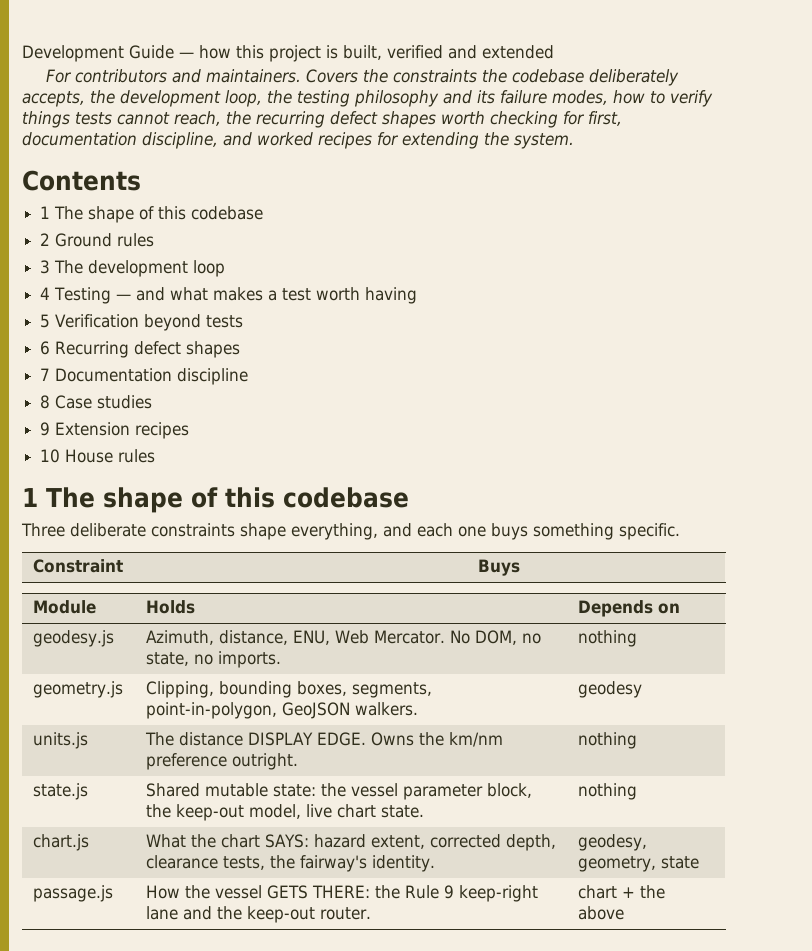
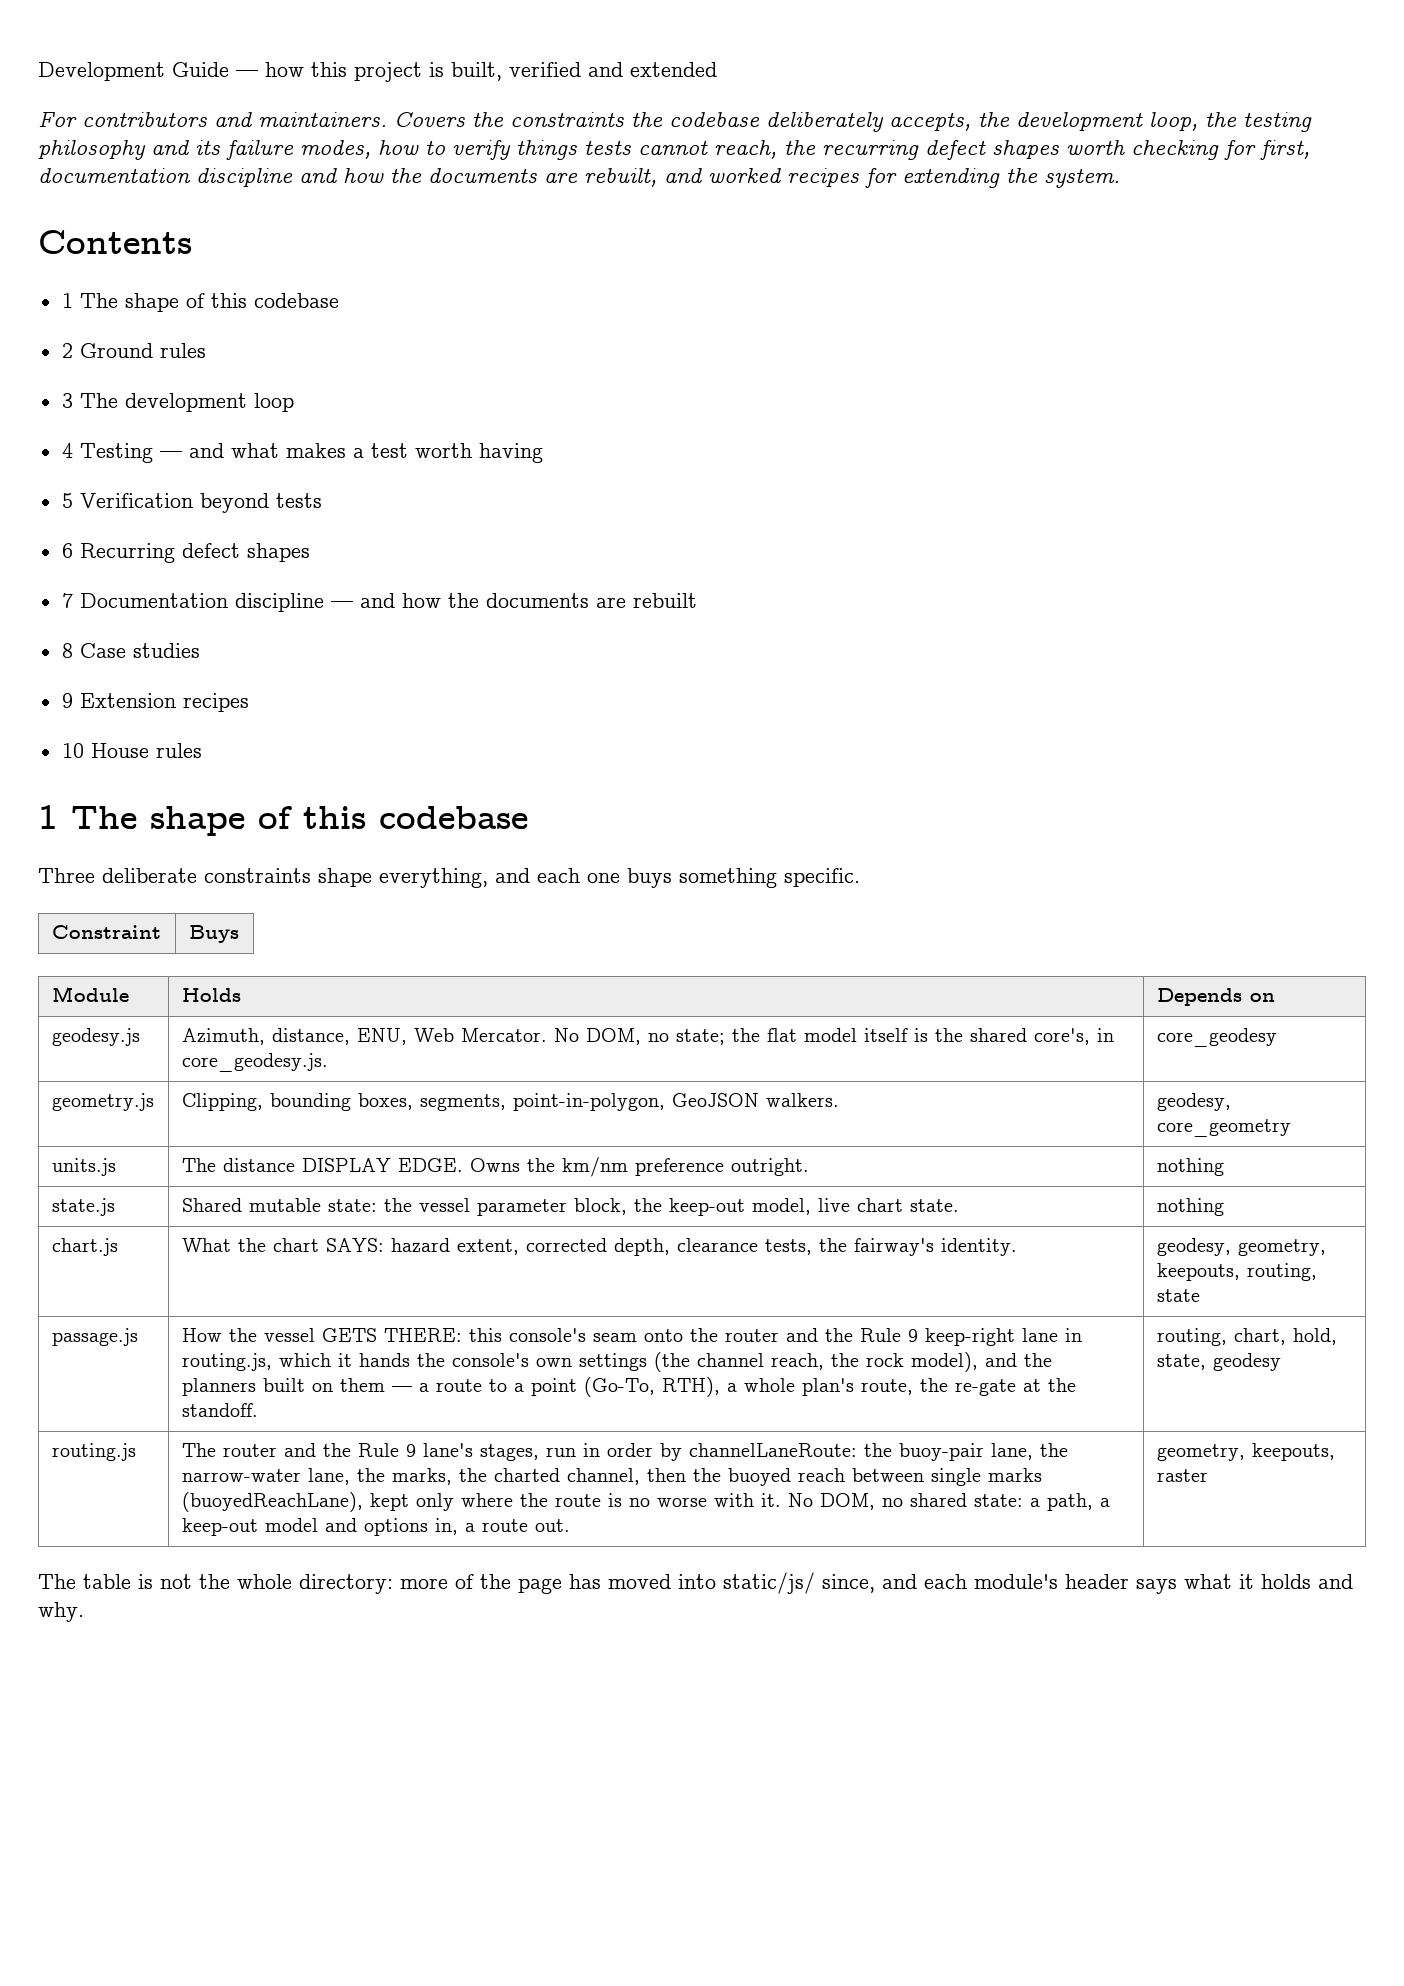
- Covers the constraints the codebase deliberately accepts, the development loop, the testing philosophy and its failure modes, how to verify things tests cannot reach, the recurring defect shapes worth checking for first, documentation discipline, and worked recipes for extending the system.
+ Covers the constraints the codebase deliberately accepts, the development loop, the testing philosophy and its failure modes, how to verify things tests cannot reach, the recurring defect shapes worth checking for first, documentation discipline and how the documents are rebuilt, and worked recipes for extending the system.
- 7 Documentation discipline
+ 7 Documentation discipline — and how the documents are rebuilt
- geodesy.js | Azimuth, distance, ENU, Web Mercator. No DOM, no state, no imports. | nothing
+ geodesy.js | Azimuth, distance, ENU, Web Mercator. No DOM, no state; the flat model itself is the shared core's, in core_geodesy.js. | core_geodesy
- geometry.js | Clipping, bounding boxes, segments, point-in-polygon, GeoJSON walkers. | geodesy
+ geometry.js | Clipping, bounding boxes, segments, point-in-polygon, GeoJSON walkers. | geodesy, core_geometry
- chart.js | What the chart SAYS: hazard extent, corrected depth, clearance tests, the fairway's identity. | geodesy, geometry, state
+ chart.js | What the chart SAYS: hazard extent, corrected depth, clearance tests, the fairway's identity. | geodesy, geometry, keepouts, routing, state
- How the vessel GETS THERE: the Rule 9 keep-right lane and the keep-out router. | chart + the above
+ How the vessel GETS THERE: this console's seam onto the router and the Rule 9 keep-right lane in routing.js, which it hands the console's own settings (the channel reach, the rock model), and the planners built on them — a route to a point (Go-To, RTH), a whole plan's route, the re-gate at the standoff. | routing, chart, hold, state, geodesy
+ routing.js | The router and the Rule 9 lane's stages, run in order by channelLaneRoute: the buoy-pair lane, the narrow-water lane, the marks, the charted channel, then the buoyed reach between single marks (buoyedReachLane), kept only where the route is no worse with it. No DOM, no shared state: a path, a keep-out model and options in, a route out. | geometry, keepouts, raster
+ The table is not the whole directory: more of the page has moved into static/js/ since, and each module's header says what it holds and why.

